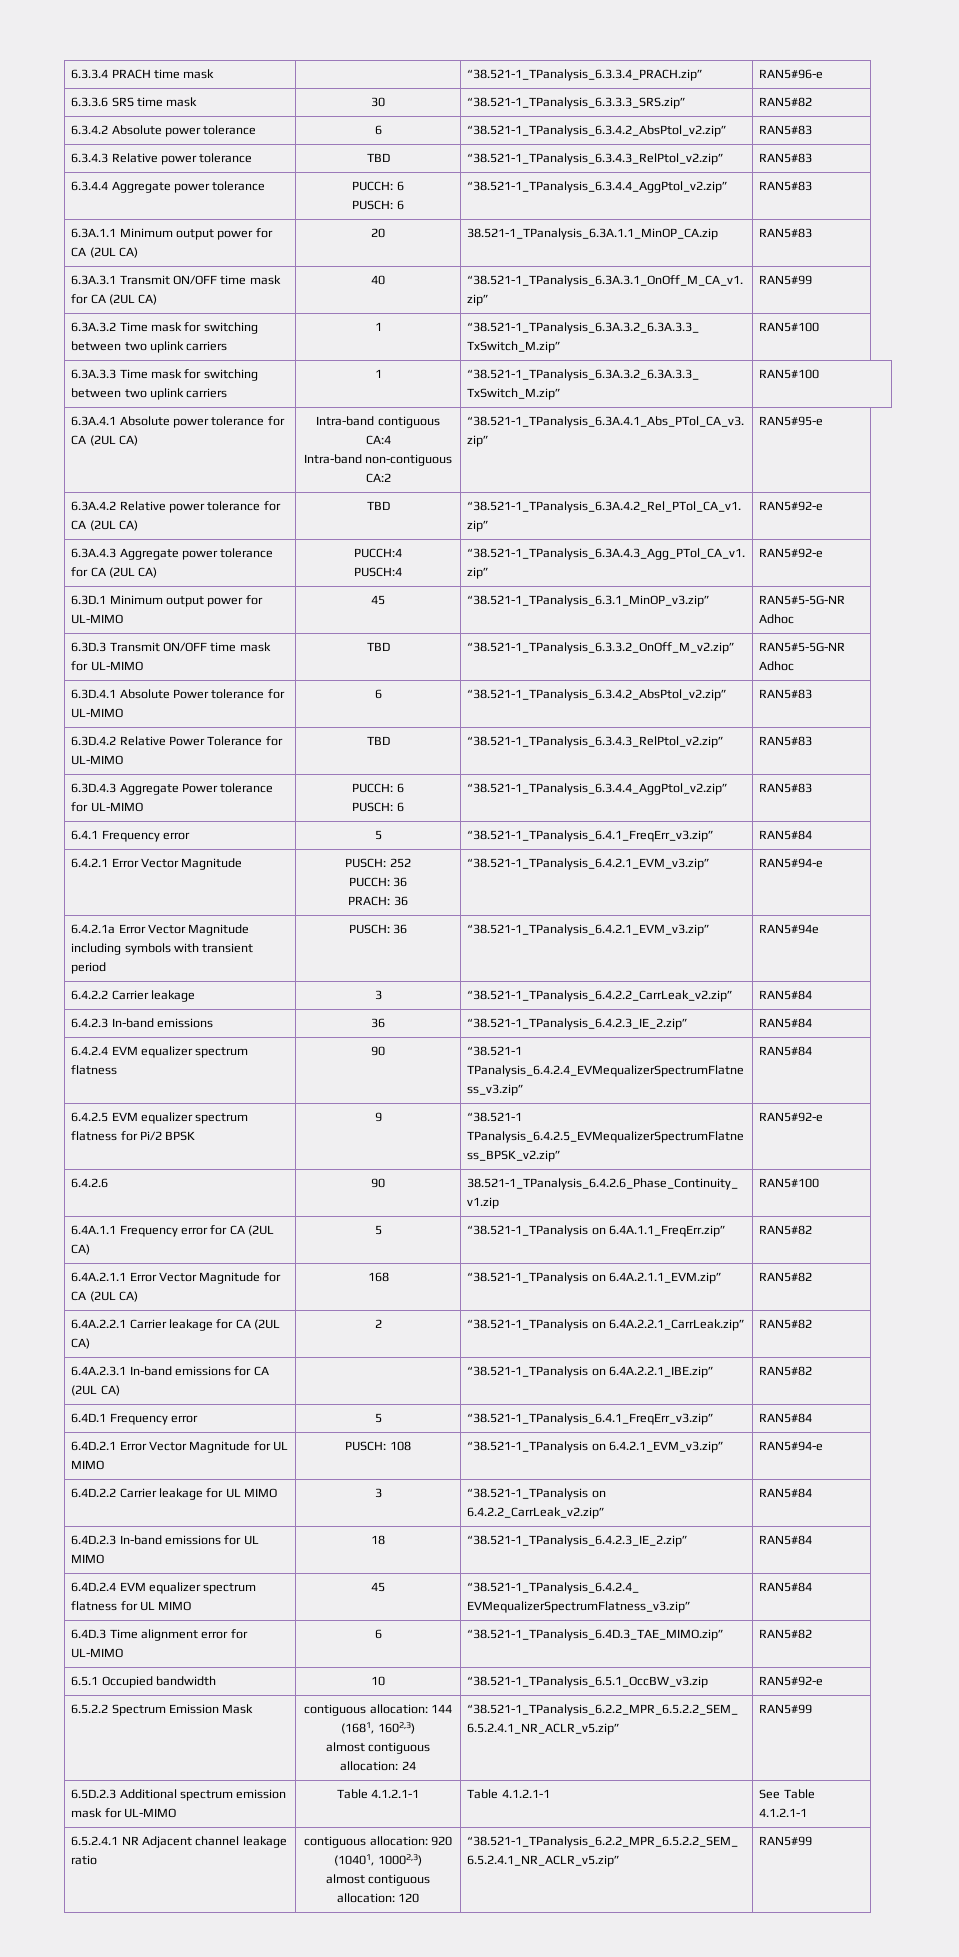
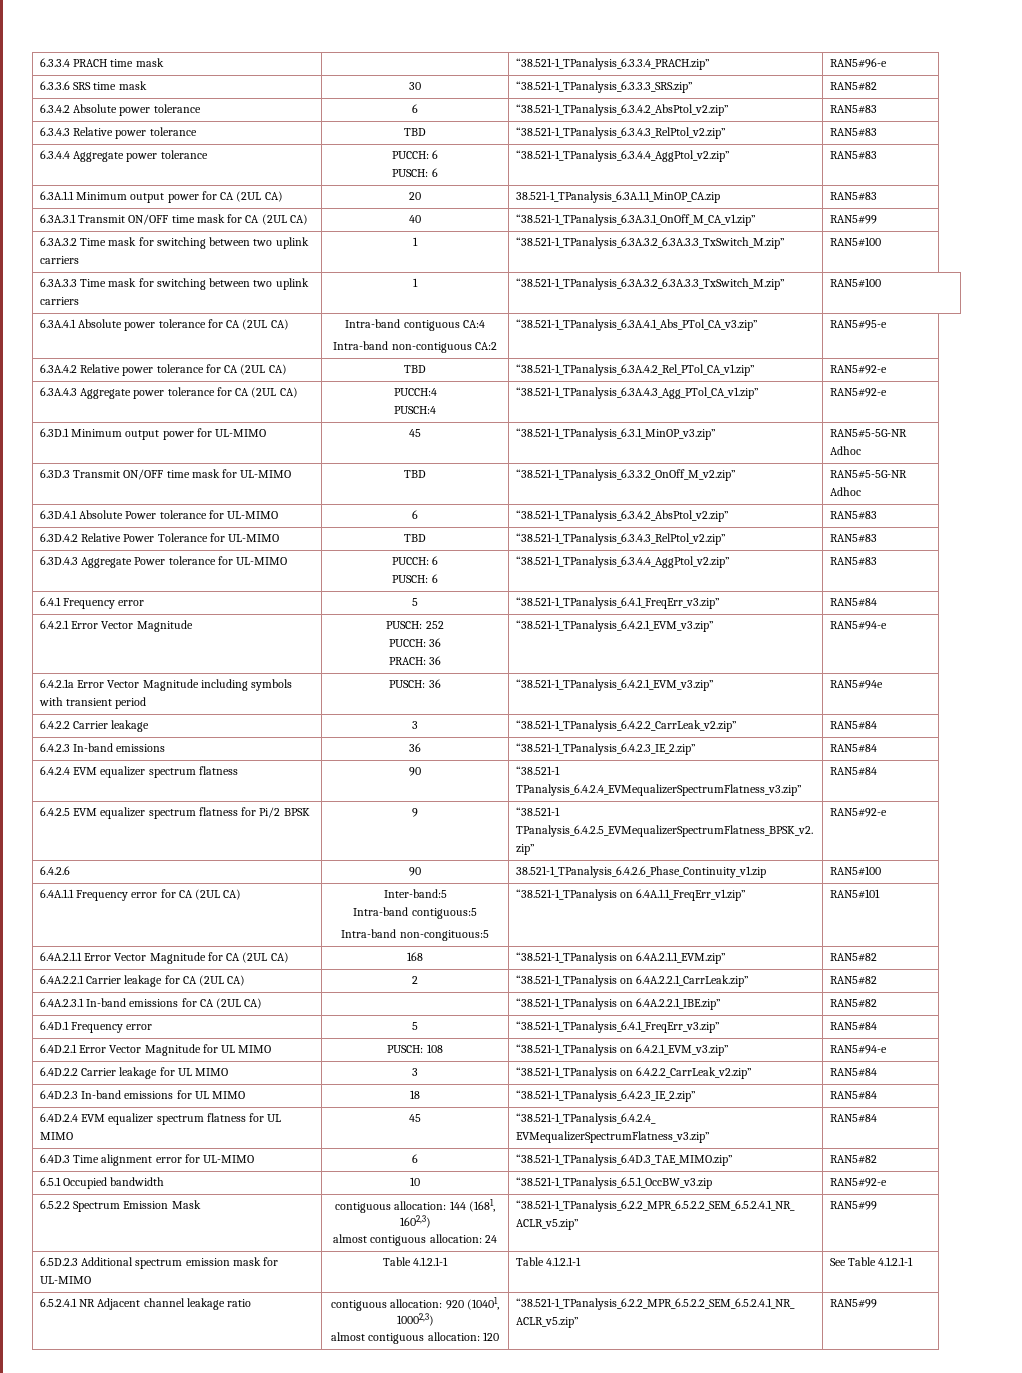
- 6.4A.1.1 Frequency error for CA (2UL CA) | 5 | “38.521-1_TPanalysis on 6.4A.1.1_FreqErr.zip” | RAN5#82
+ 6.4A.1.1 Frequency error for CA (2UL CA) | Inter-band:5
+ Intra-band contiguous:5
+ Intra-band non-congituous:5 | “38.521-1_TPanalysis on 6.4A.1.1_FreqErr_v1.zip” | RAN5#101

